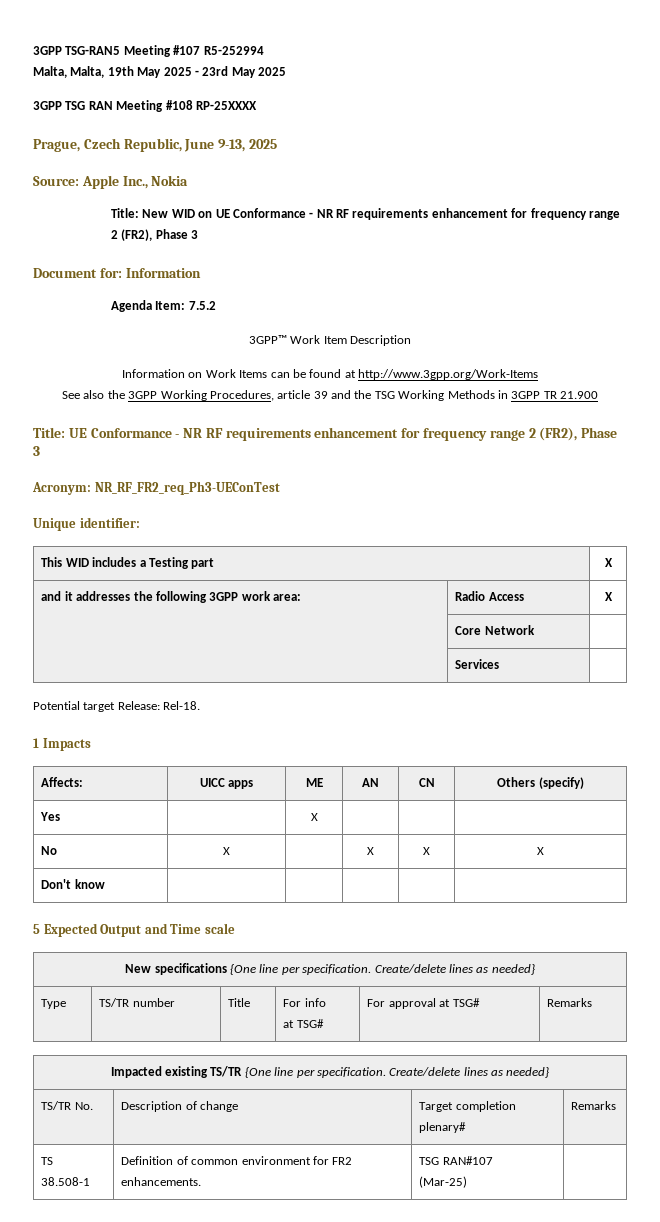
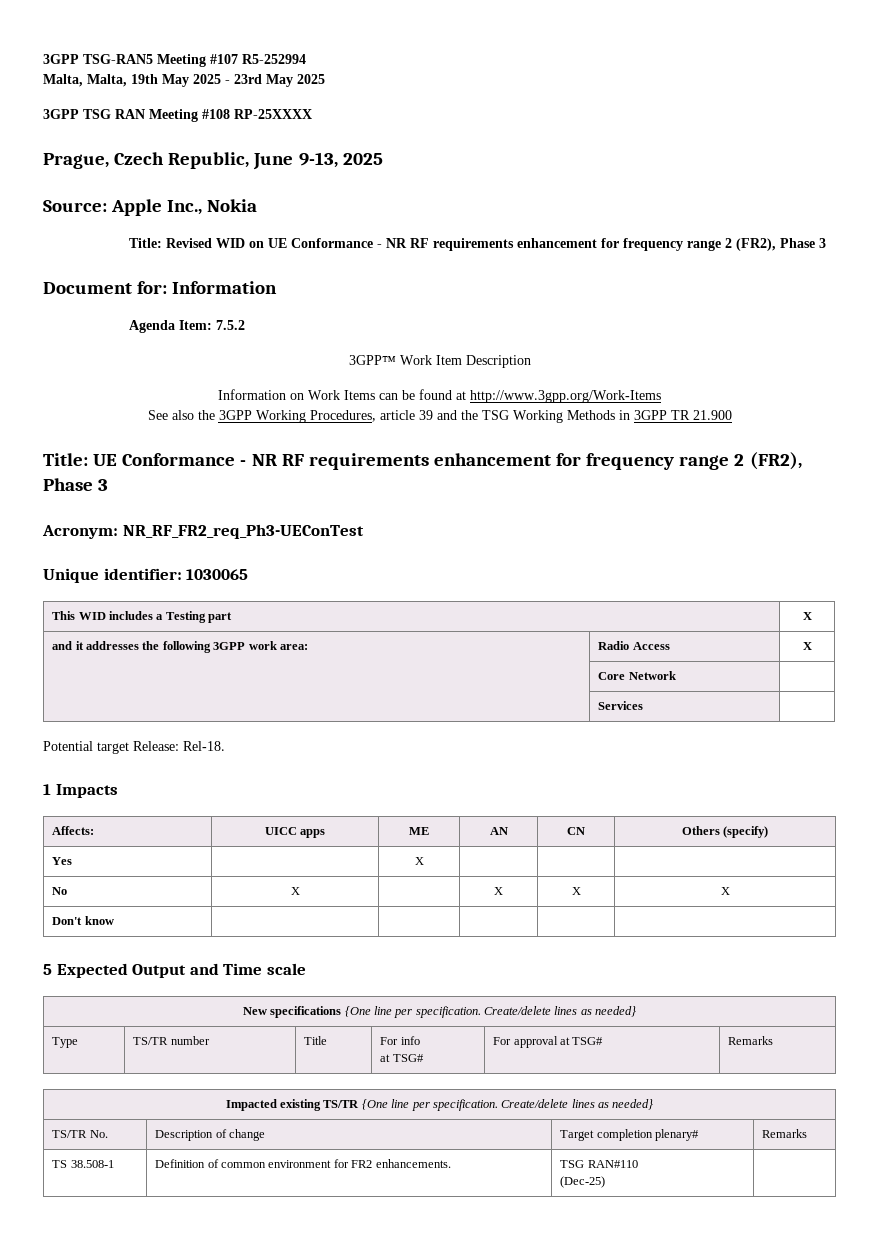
- Title: New WID on UE Conformance - NR RF requirements enhancement for frequency range 2 (FR2), Phase 3
+ Title: Revised WID on UE Conformance - NR RF requirements enhancement for frequency range 2 (FR2), Phase 3
- Unique identifier:
+ Unique identifier: 1030065
- TS 38.508-1 | Definition of common environment for FR2 enhancements. | TSG RAN#107
- (Mar-25) |
+ TS 38.508-1 | Definition of common environment for FR2 enhancements. | TSG RAN#110
+ (Dec-25) |

